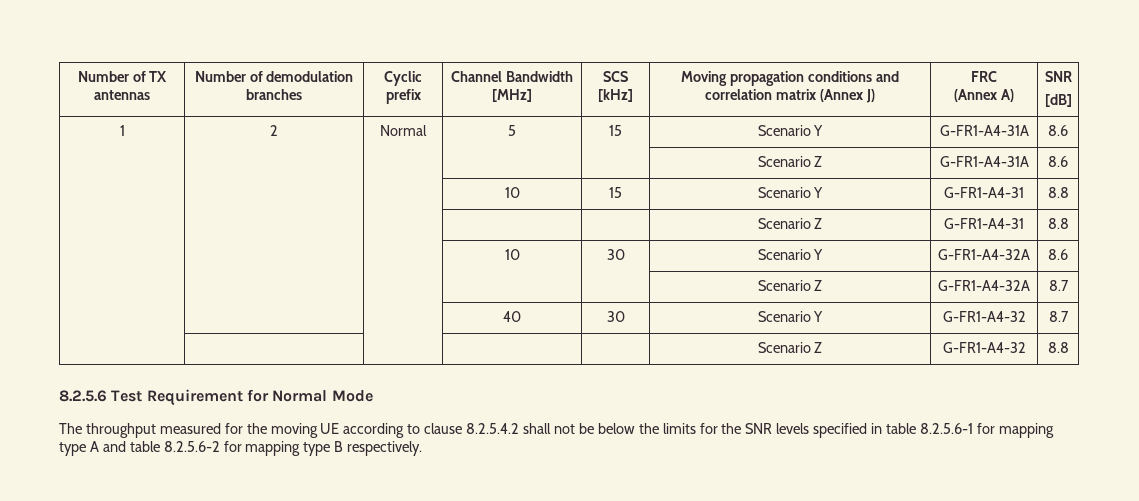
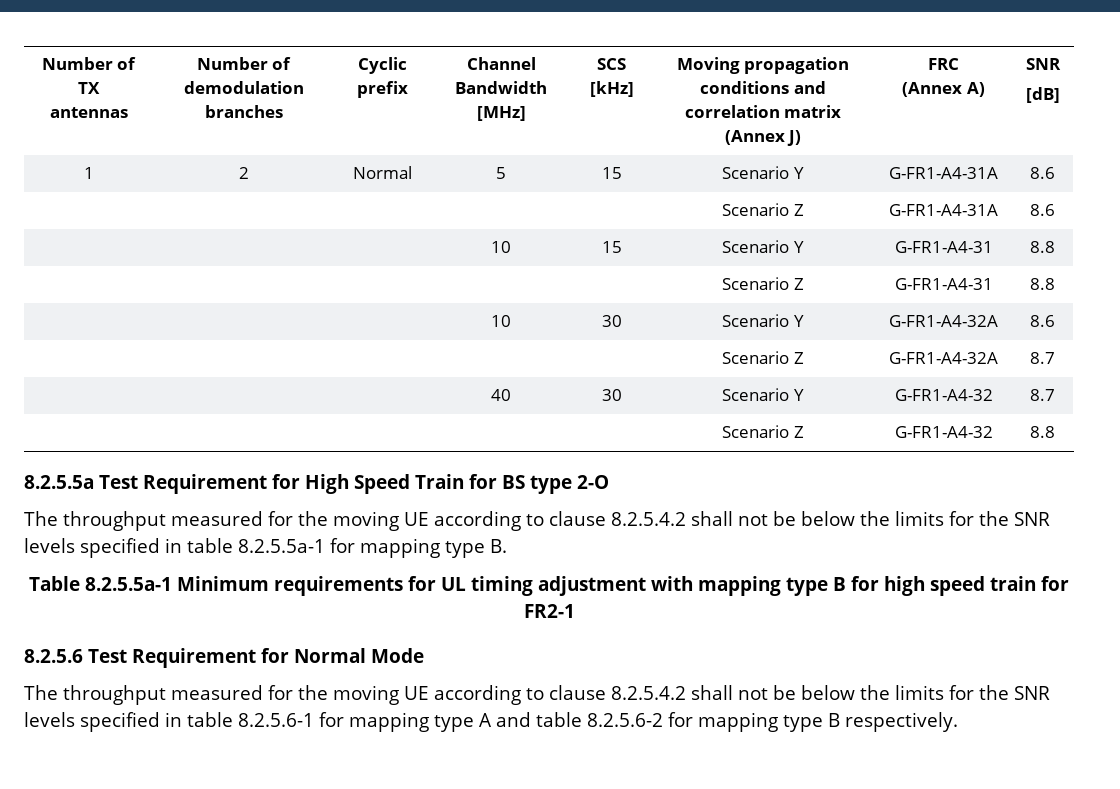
+ 8.2.5.5a Test Requirement for High Speed Train for BS type 2-O
+ The throughput measured for the moving UE according to clause 8.2.5.4.2 shall not be below the limits for the SNR levels specified in table 8.2.5.5a-1 for mapping type B.
+ Table 8.2.5.5a-1 Minimum requirements for UL timing adjustment with mapping type B for high speed train for FR2-1

